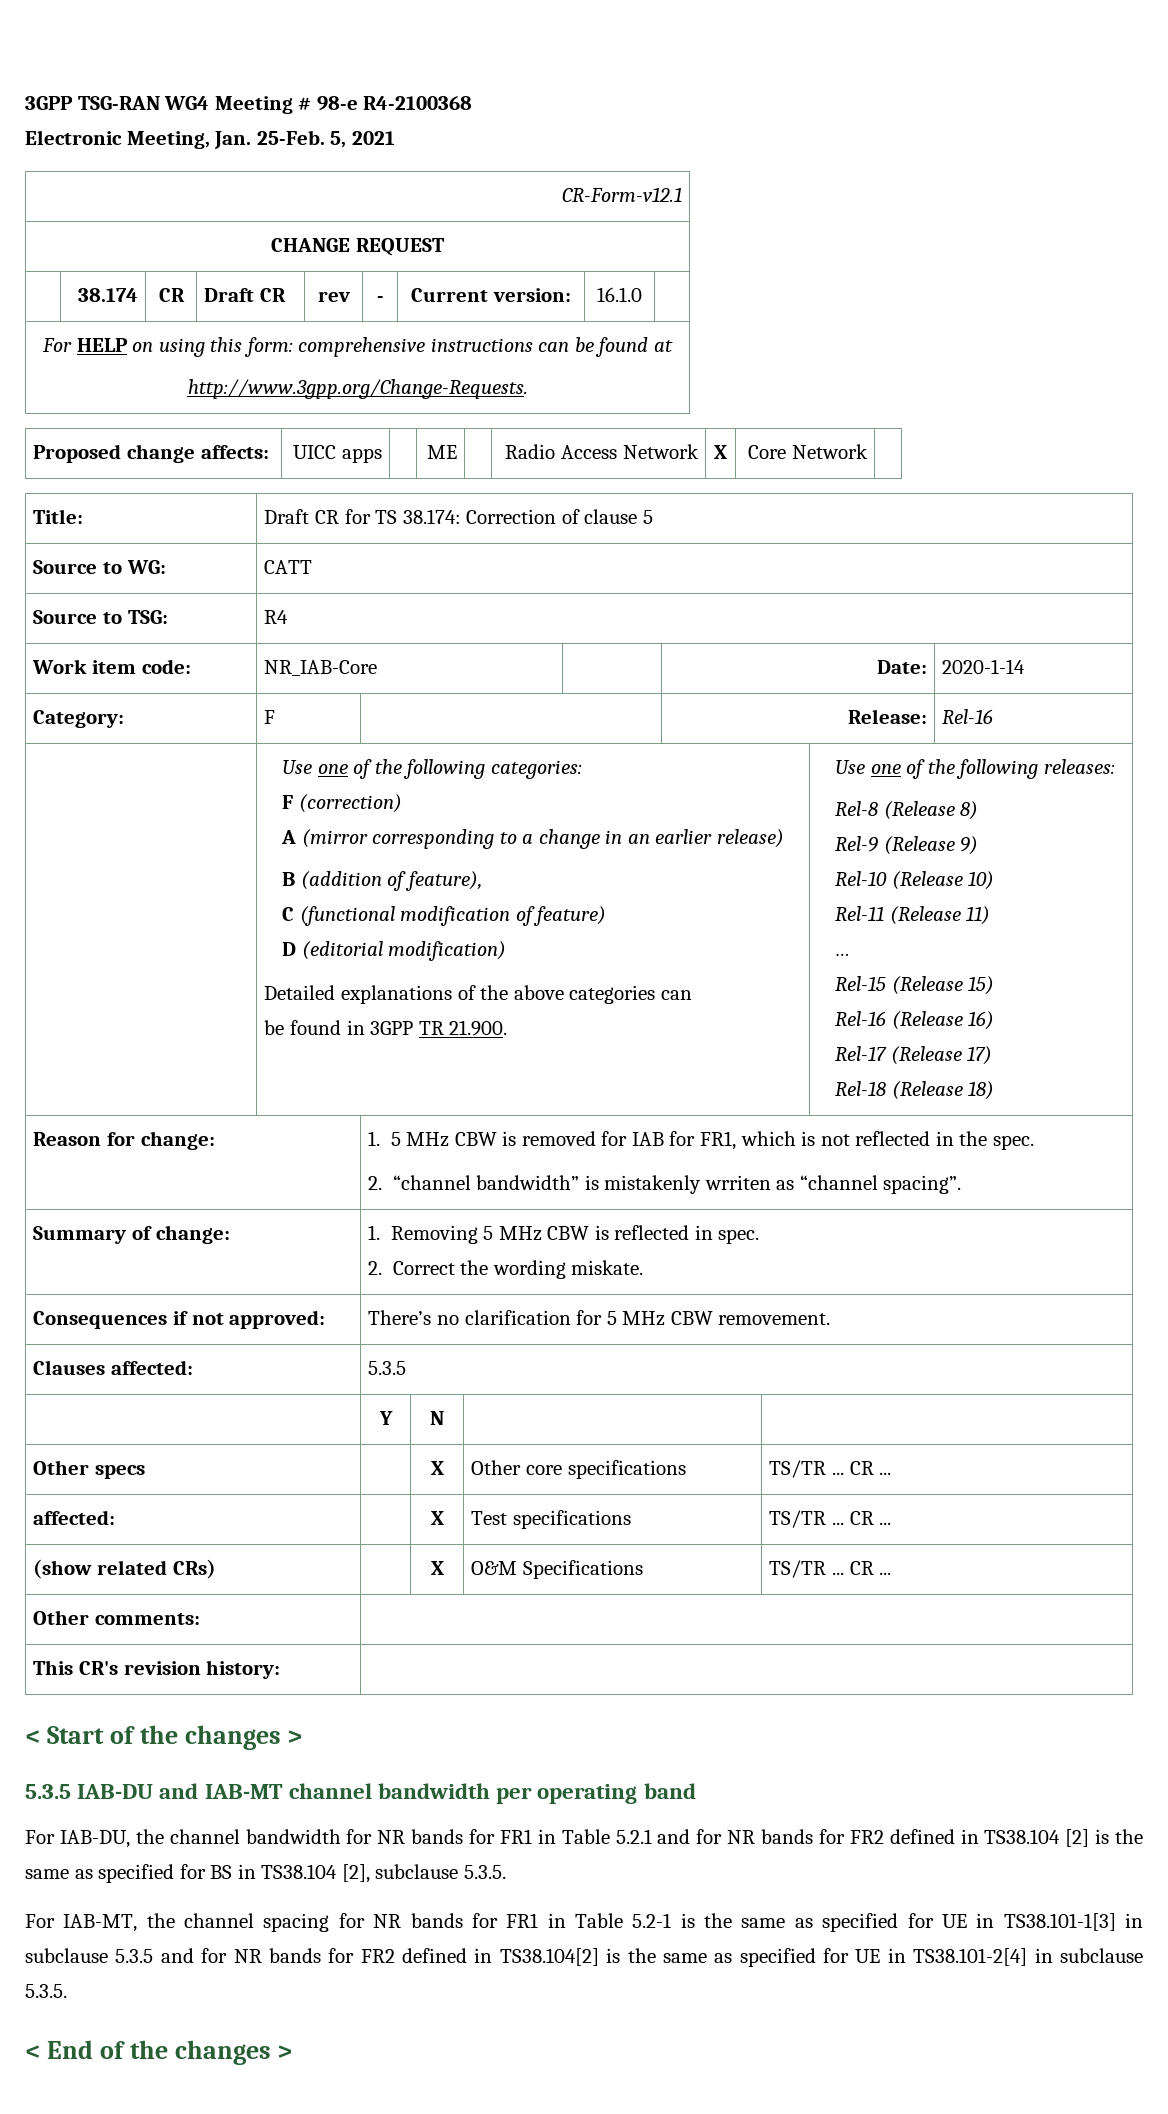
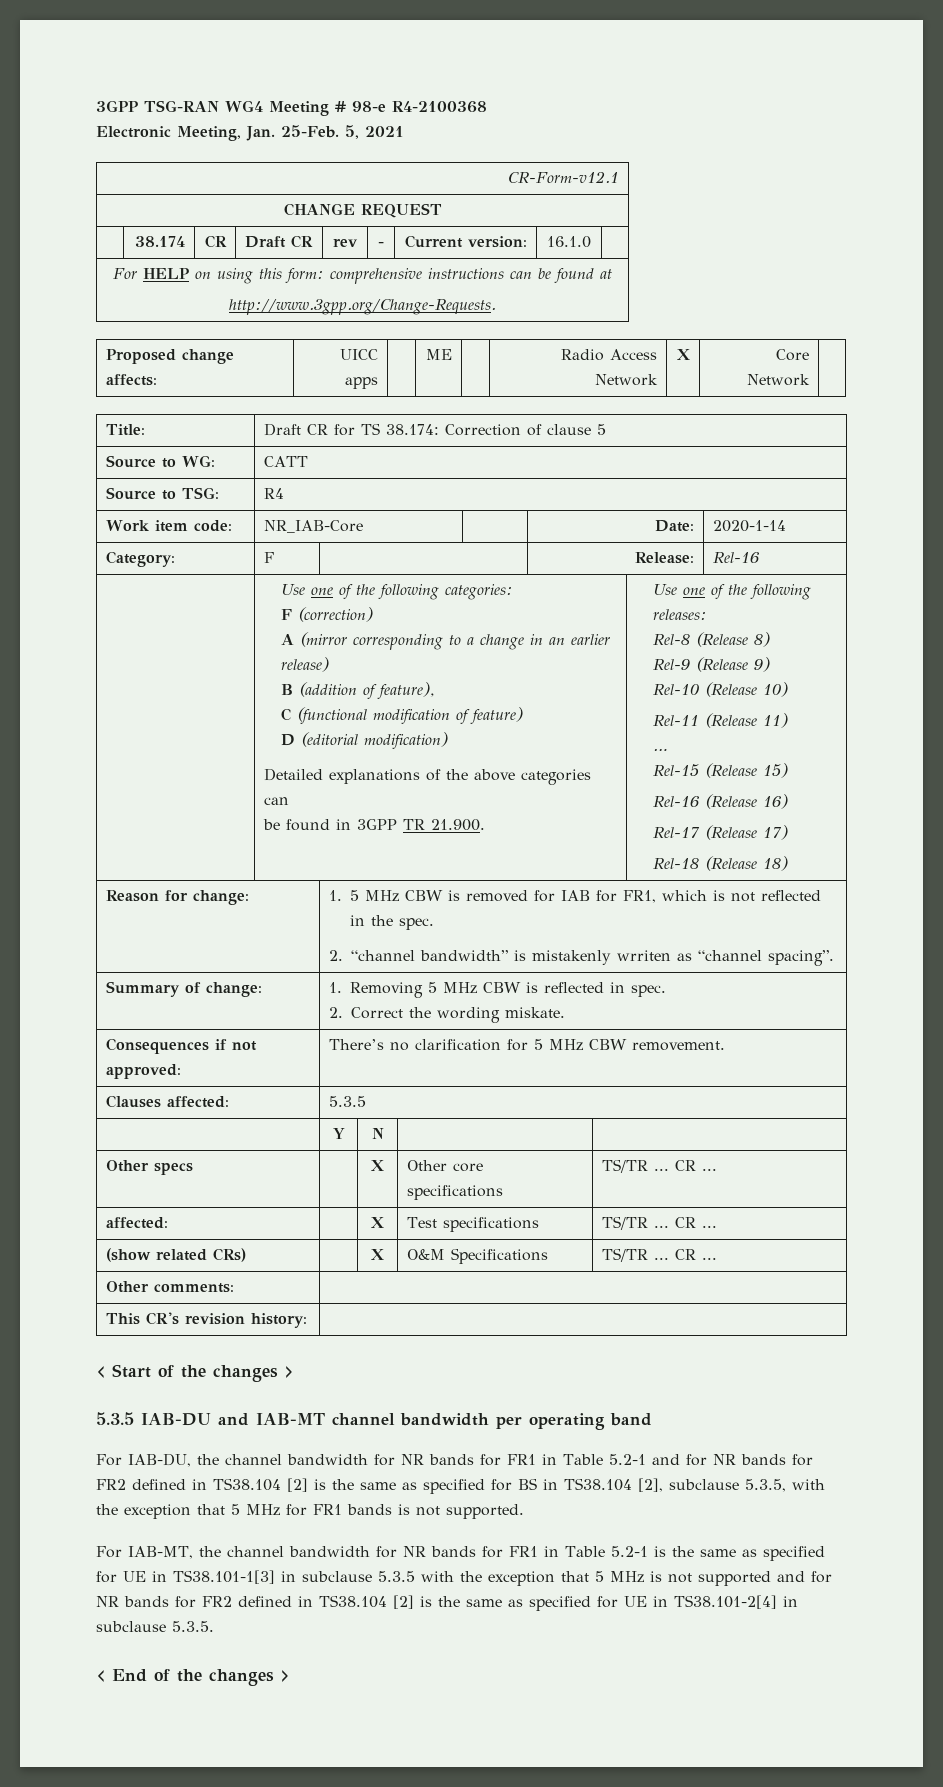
- For IAB-DU, the channel bandwidth for NR bands for FR1 in Table 5.2.1 and for NR bands for FR2 defined in TS38.104 [2] is the same as specified for BS in TS38.104 [2], subclause 5.3.5.
+ For IAB-DU, the channel bandwidth for NR bands for FR1 in Table 5.2-1 and for NR bands for FR2 defined in TS38.104 [2] is the same as specified for BS in TS38.104 [2], subclause 5.3.5, with the exception that 5 MHz for FR1 bands is not supported.
- For IAB-MT, the channel spacing for NR bands for FR1 in Table 5.2-1 is the same as specified for UE in TS38.101-1[3] in subclause 5.3.5 and for NR bands for FR2 defined in TS38.104[2] is the same as specified for UE in TS38.101-2[4] in subclause 5.3.5.
+ For IAB-MT, the channel bandwidth for NR bands for FR1 in Table 5.2-1 is the same as specified for UE in TS38.101-1[3] in subclause 5.3.5 with the exception that 5 MHz is not supported and for NR bands for FR2 defined in TS38.104 [2] is the same as specified for UE in TS38.101-2[4] in subclause 5.3.5.

